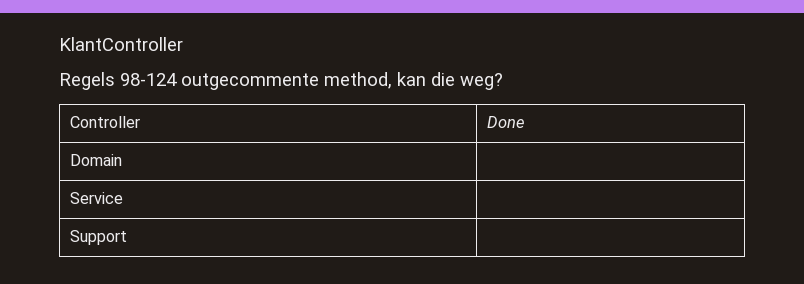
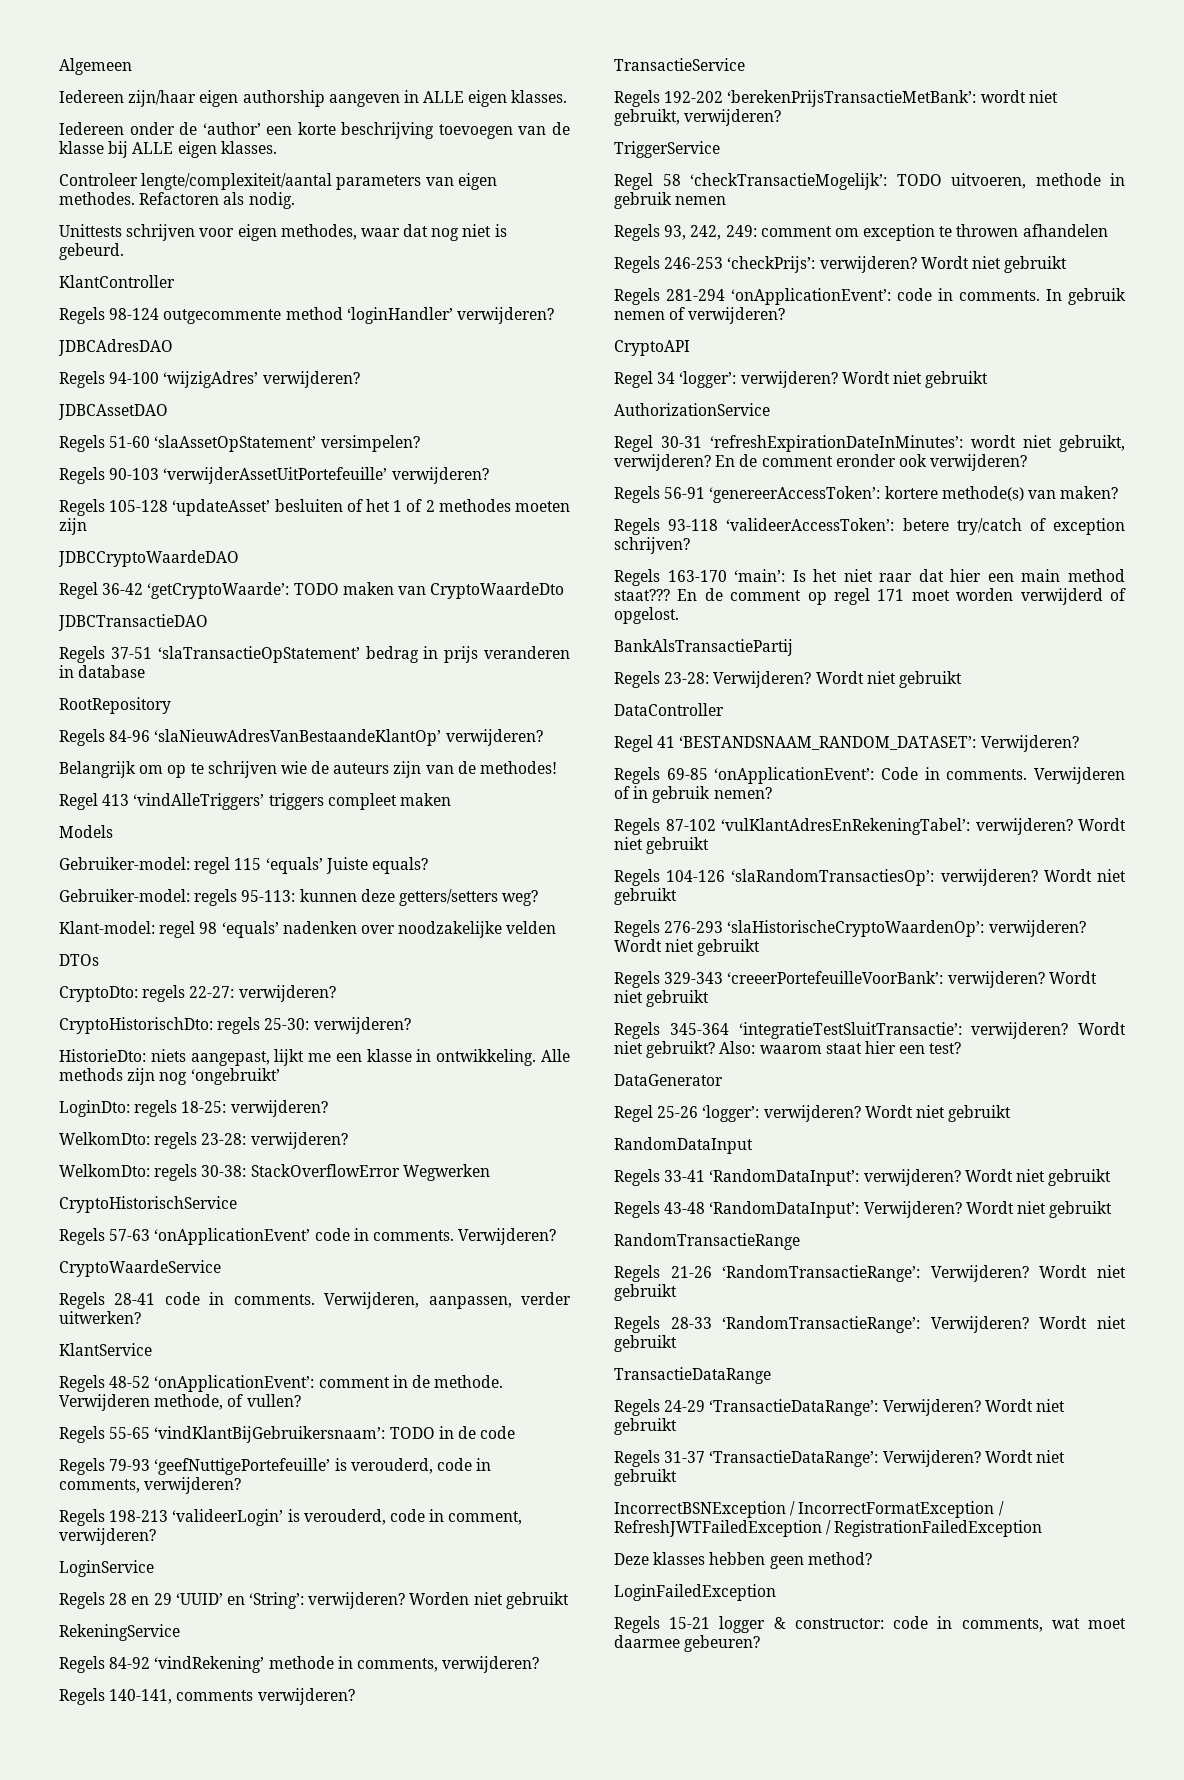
+ Algemeen
+ Iedereen zijn/haar eigen authorship aangeven in ALLE eigen klasses.
+ Iedereen onder de ‘author’ een korte beschrijving toevoegen van de klasse bij ALLE eigen klasses.
+ Controleer lengte/complexiteit/aantal parameters van eigen methodes. Refactoren als nodig.
+ Unittests schrijven voor eigen methodes, waar dat nog niet is gebeurd.
  KlantController
- Regels 98-124 outgecommente method, kan die weg?
- Controller | Done
- Domain |
- Service |
- Support |
+ Regels 98-124 outgecommente method ‘loginHandler’ verwijderen?
+ JDBCAdresDAO
+ Regels 94-100 ‘wijzigAdres’ verwijderen?
+ JDBCAssetDAO
+ Regels 51-60 ‘slaAssetOpStatement’ versimpelen?
+ Regels 90-103 ‘verwijderAssetUitPortefeuille’ verwijderen?
+ Regels 105-128 ‘updateAsset’ besluiten of het 1 of 2 methodes moeten zijn
+ JDBCCryptoWaardeDAO
+ Regel 36-42 ‘getCryptoWaarde’: TODO maken van CryptoWaardeDto
+ JDBCTransactieDAO
+ Regels 37-51 ‘slaTransactieOpStatement’ bedrag in prijs veranderen in database
+ RootRepository
+ Regels 84-96 ‘slaNieuwAdresVanBestaandeKlantOp’ verwijderen?
+ Belangrijk om op te schrijven wie de auteurs zijn van de methodes!
+ Regel 413 ‘vindAlleTriggers’ triggers compleet maken
+ Models
+ Gebruiker-model: regel 115 ‘equals’ Juiste equals?
+ Gebruiker-model: regels 95-113: kunnen deze getters/setters weg?
+ Klant-model: regel 98 ‘equals’ nadenken over noodzakelijke velden
+ DTOs
+ CryptoDto: regels 22-27: verwijderen?
+ CryptoHistorischDto: regels 25-30: verwijderen?
+ HistorieDto: niets aangepast, lijkt me een klasse in ontwikkeling. Alle methods zijn nog ‘ongebruikt’
+ LoginDto: regels 18-25: verwijderen?
+ WelkomDto: regels 23-28: verwijderen?
+ WelkomDto: regels 30-38: StackOverflowError Wegwerken
+ CryptoHistorischService
+ Regels 57-63 ‘onApplicationEvent’ code in comments. Verwijderen?
+ CryptoWaardeService
+ Regels 28-41 code in comments. Verwijderen, aanpassen, verder uitwerken?
+ KlantService
+ Regels 48-52 ‘onApplicationEvent’: comment in de methode. Verwijderen methode, of vullen?
+ Regels 55-65 ‘vindKlantBijGebruikersnaam’: TODO in de code
+ Regels 79-93 ‘geefNuttigePortefeuille’ is verouderd, code in comments, verwijderen?
+ Regels 198-213 ‘valideerLogin’ is verouderd, code in comment, verwijderen?
+ LoginService
+ Regels 28 en 29 ‘UUID’ en ‘String’: verwijderen? Worden niet gebruikt
+ RekeningService
+ Regels 84-92 ‘vindRekening’ methode in comments, verwijderen?
+ Regels 140-141, comments verwijderen?
+ TransactieService
+ Regels 192-202 ‘berekenPrijsTransactieMetBank’: wordt niet gebruikt, verwijderen?
+ TriggerService
+ Regel 58 ‘checkTransactieMogelijk’: TODO uitvoeren, methode in gebruik nemen
+ Regels 93, 242, 249: comment om exception te throwen afhandelen
+ Regels 246-253 ‘checkPrijs’: verwijderen? Wordt niet gebruikt
+ Regels 281-294 ‘onApplicationEvent’: code in comments. In gebruik nemen of verwijderen?
+ CryptoAPI
+ Regel 34 ‘logger’: verwijderen? Wordt niet gebruikt
+ AuthorizationService
+ Regel 30-31 ‘refreshExpirationDateInMinutes’: wordt niet gebruikt, verwijderen? En de comment eronder ook verwijderen?
+ Regels 56-91 ‘genereerAccessToken’: kortere methode(s) van maken?
+ Regels 93-118 ‘valideerAccessToken’: betere try/catch of exception schrijven?
+ Regels 163-170 ‘main’: Is het niet raar dat hier een main method staat??? En de comment op regel 171 moet worden verwijderd of opgelost.
+ BankAlsTransactiePartij
+ Regels 23-28: Verwijderen? Wordt niet gebruikt
+ DataController
+ Regel 41 ‘BESTANDSNAAM_RANDOM_DATASET’: Verwijderen?
+ Regels 69-85 ‘onApplicationEvent’: Code in comments. Verwijderen of in gebruik nemen?
+ Regels 87-102 ‘vulKlantAdresEnRekeningTabel’: verwijderen? Wordt niet gebruikt
+ Regels 104-126 ‘slaRandomTransactiesOp’: verwijderen? Wordt niet gebruikt
+ Regels 276-293 ‘slaHistorischeCryptoWaardenOp’: verwijderen? Wordt niet gebruikt
+ Regels 329-343 ‘creeerPortefeuilleVoorBank’: verwijderen? Wordt niet gebruikt
+ Regels 345-364 ‘integratieTestSluitTransactie’: verwijderen? Wordt niet gebruikt? Also: waarom staat hier een test?
+ DataGenerator
+ Regel 25-26 ‘logger’: verwijderen? Wordt niet gebruikt
+ RandomDataInput
+ Regels 33-41 ‘RandomDataInput’: verwijderen? Wordt niet gebruikt
+ Regels 43-48 ‘RandomDataInput’: Verwijderen? Wordt niet gebruikt
+ RandomTransactieRange
+ Regels 21-26 ‘RandomTransactieRange’: Verwijderen? Wordt niet gebruikt
+ Regels 28-33 ‘RandomTransactieRange’: Verwijderen? Wordt niet gebruikt
+ TransactieDataRange
+ Regels 24-29 ‘TransactieDataRange’: Verwijderen? Wordt niet gebruikt
+ Regels 31-37 ‘TransactieDataRange’: Verwijderen? Wordt niet gebruikt
+ IncorrectBSNException / IncorrectFormatException / RefreshJWTFailedException / RegistrationFailedException
+ Deze klasses hebben geen method?
+ LoginFailedException
+ Regels 15-21 logger & constructor: code in comments, wat moet daarmee gebeuren?

